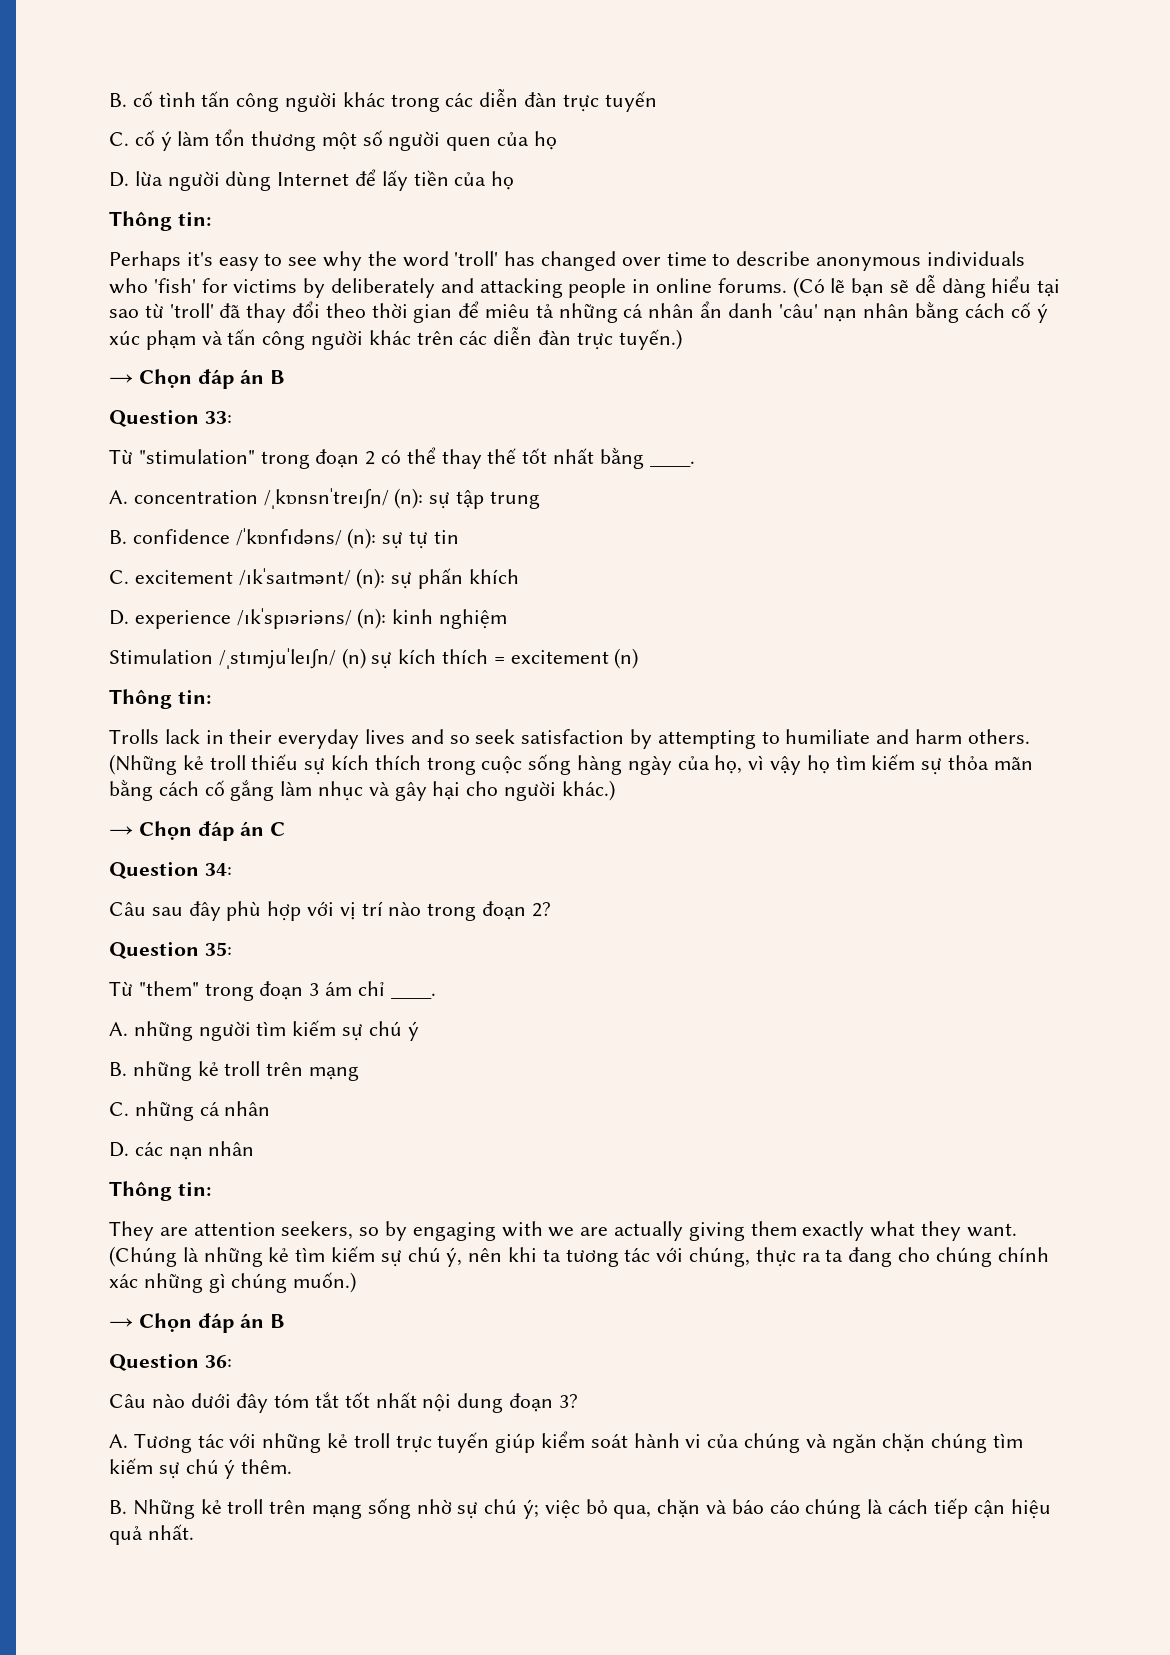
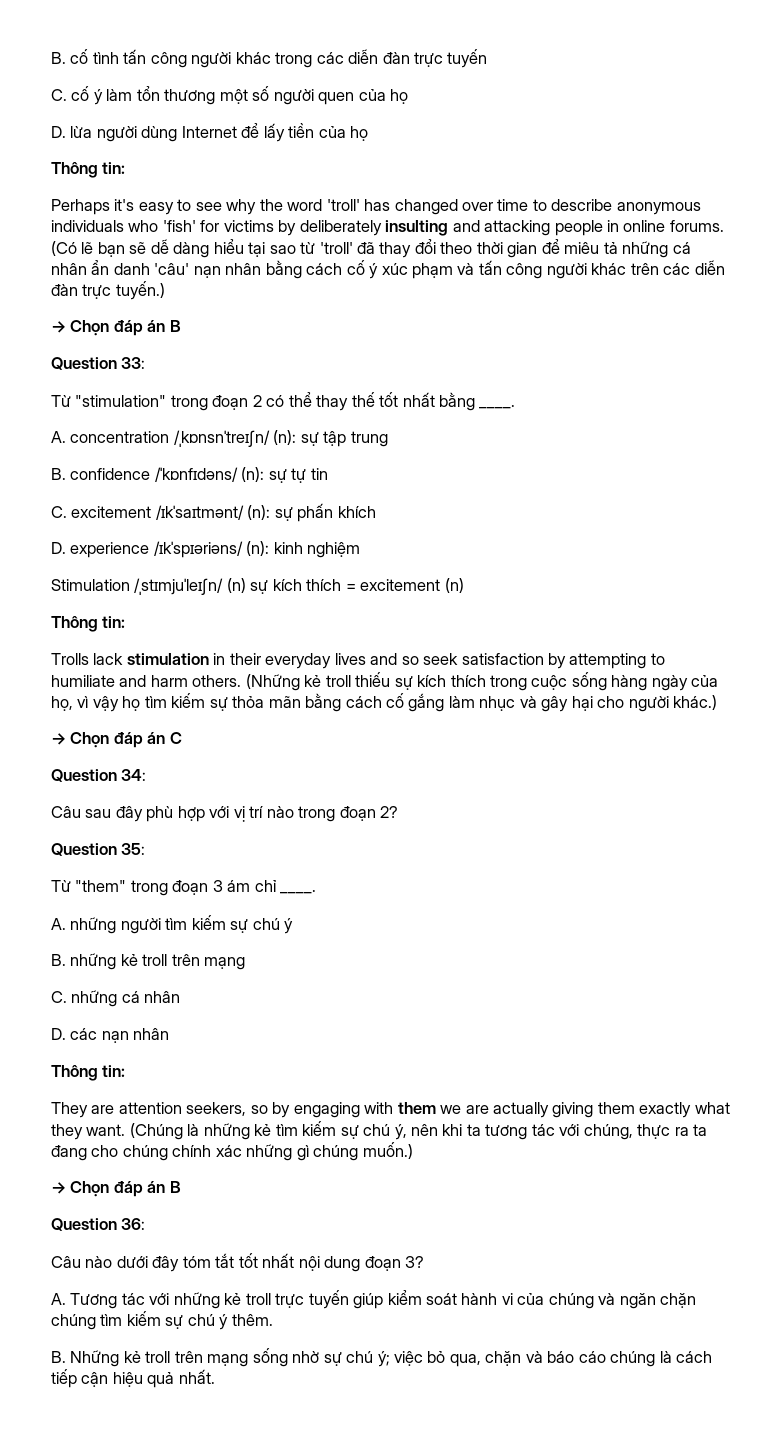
- Perhaps it's easy to see why the word 'troll' has changed over time to describe anonymous individuals who 'fish' for victims by deliberately and attacking people in online forums.
+ Perhaps it's easy to see why the word 'troll' has changed over time to describe anonymous individuals who 'fish' for victims by deliberately insulting and attacking people in online forums.
- Trolls lack in their everyday lives and so seek satisfaction by attempting to humiliate and harm others.
+ Trolls lack stimulation in their everyday lives and so seek satisfaction by attempting to humiliate and harm others.
- They are attention seekers, so by engaging with we are actually giving them exactly what they want.
+ They are attention seekers, so by engaging with them we are actually giving them exactly what they want.

